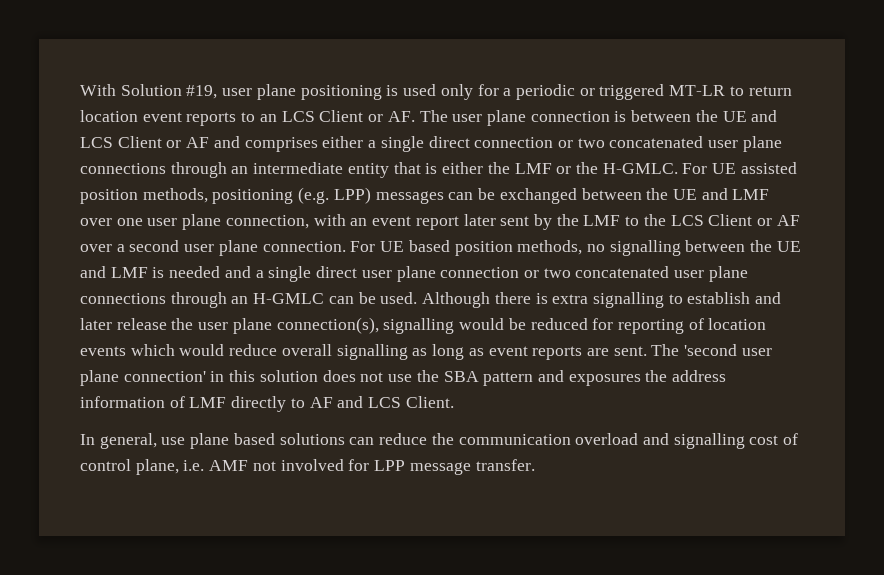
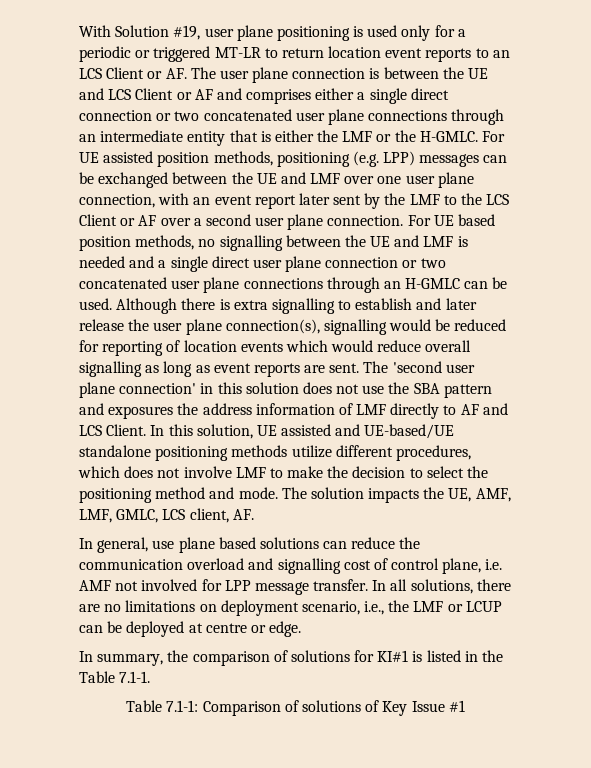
+ In this solution, UE assisted and UE-based/UE standalone positioning methods utilize different procedures, which does not involve LMF to make the decision to select the positioning method and mode. The solution impacts the UE, AMF, LMF, GMLC, LCS client, AF.
+ In all solutions, there are no limitations on deployment scenario, i.e., the LMF or LCUP can be deployed at centre or edge.
+ In summary, the comparison of solutions for KI#1 is listed in the Table 7.1-1.
+ Table 7.1-1: Comparison of solutions of Key Issue #1

